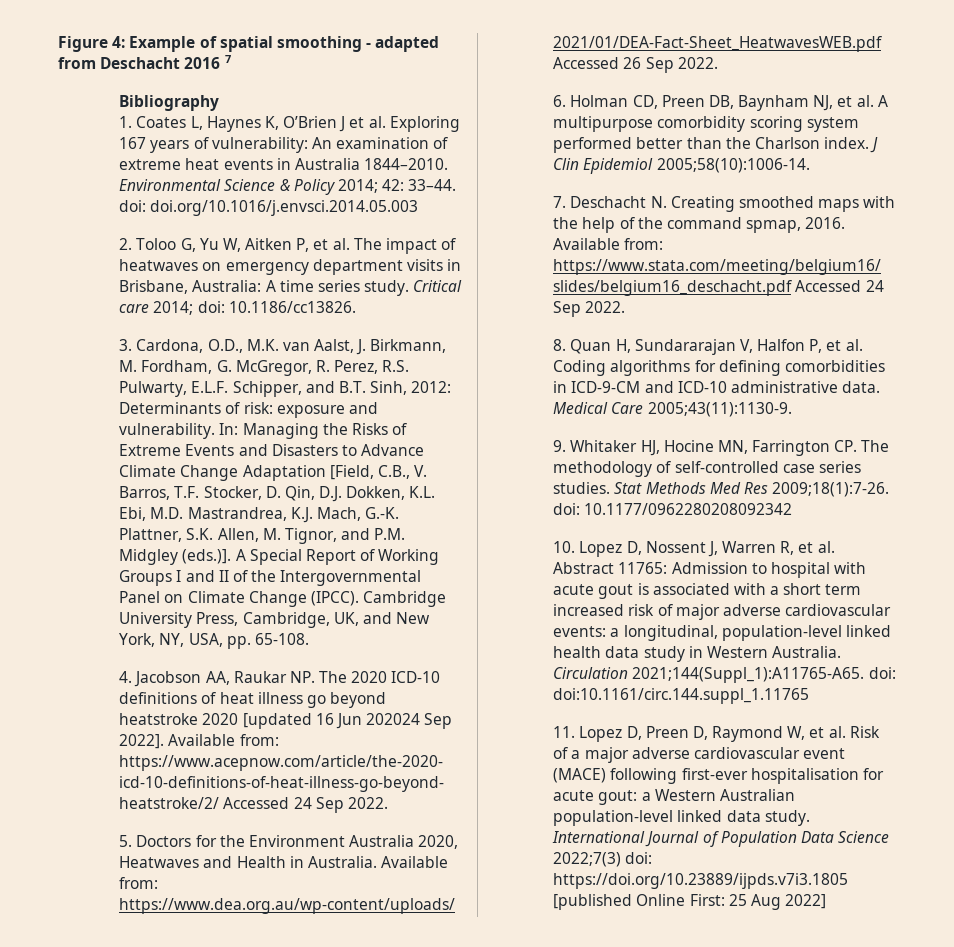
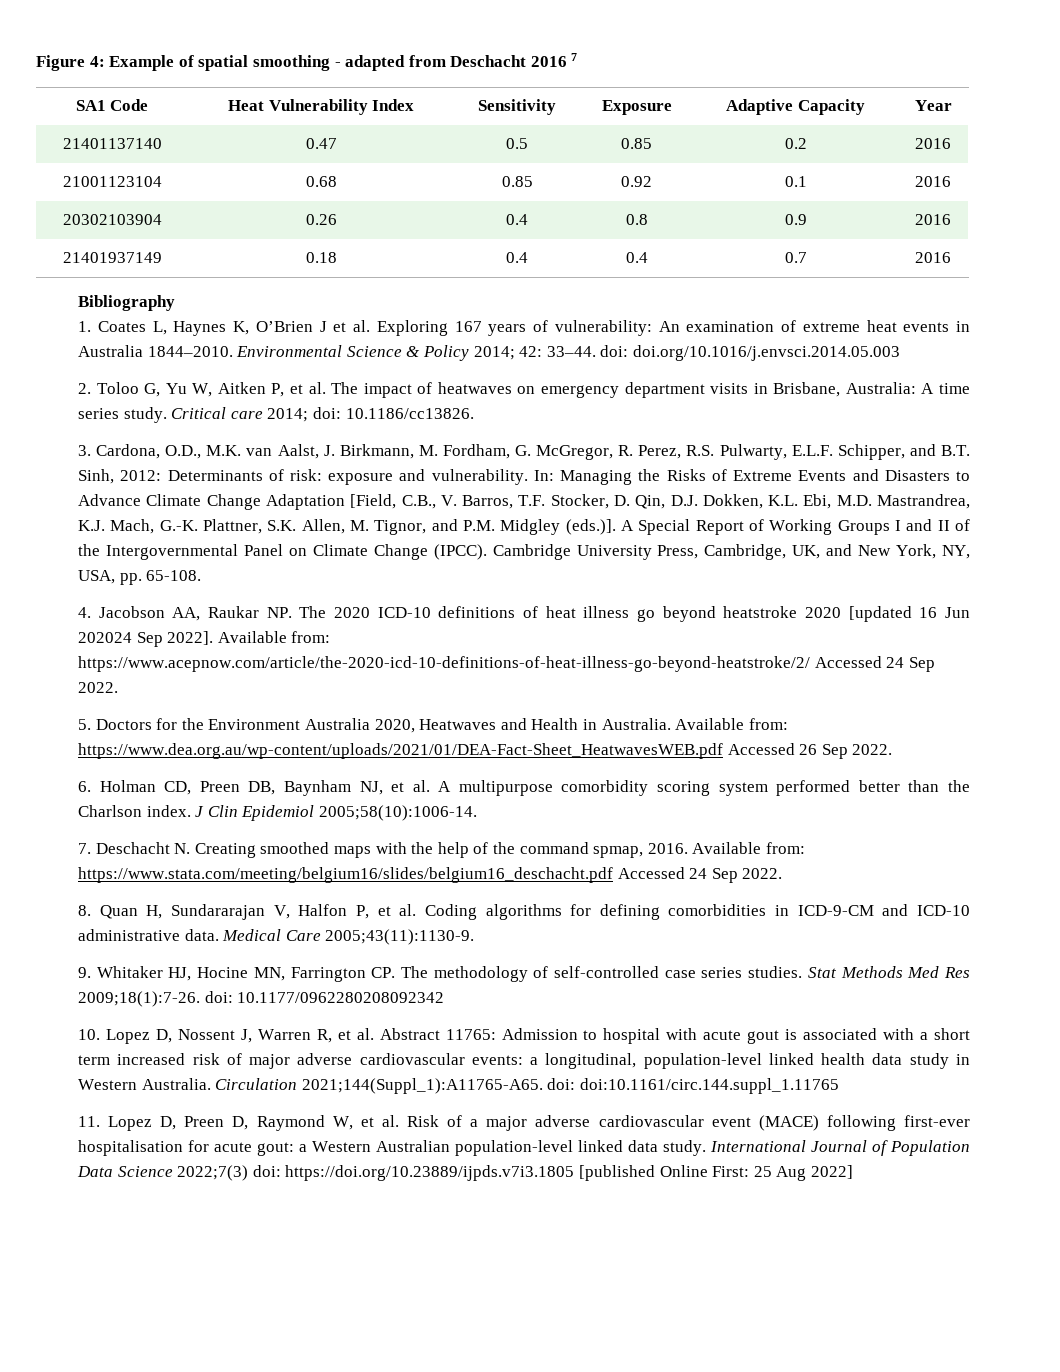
+ SA1 Code | Heat Vulnerability Index | Sensitivity | Exposure | Adaptive Capacity | Year
+ 21401137140 | 0.47 | 0.5 | 0.85 | 0.2 | 2016
+ 21001123104 | 0.68 | 0.85 | 0.92 | 0.1 | 2016
+ 20302103904 | 0.26 | 0.4 | 0.8 | 0.9 | 2016
+ 21401937149 | 0.18 | 0.4 | 0.4 | 0.7 | 2016

